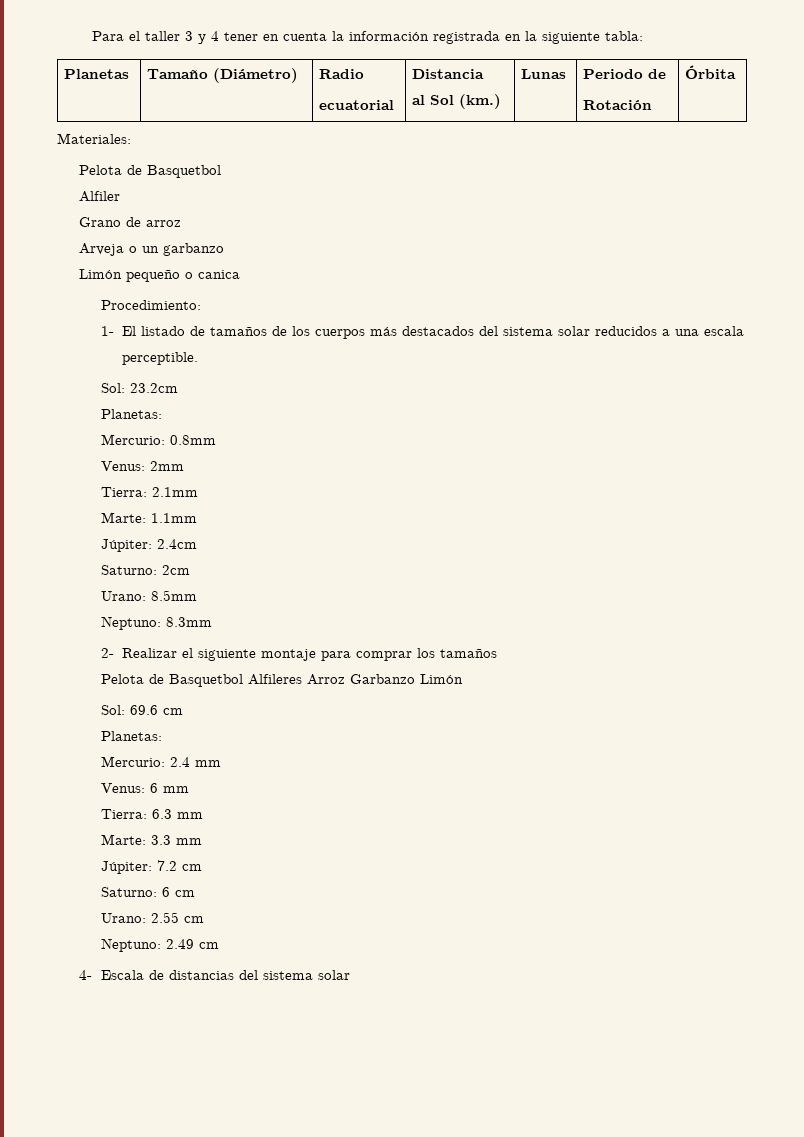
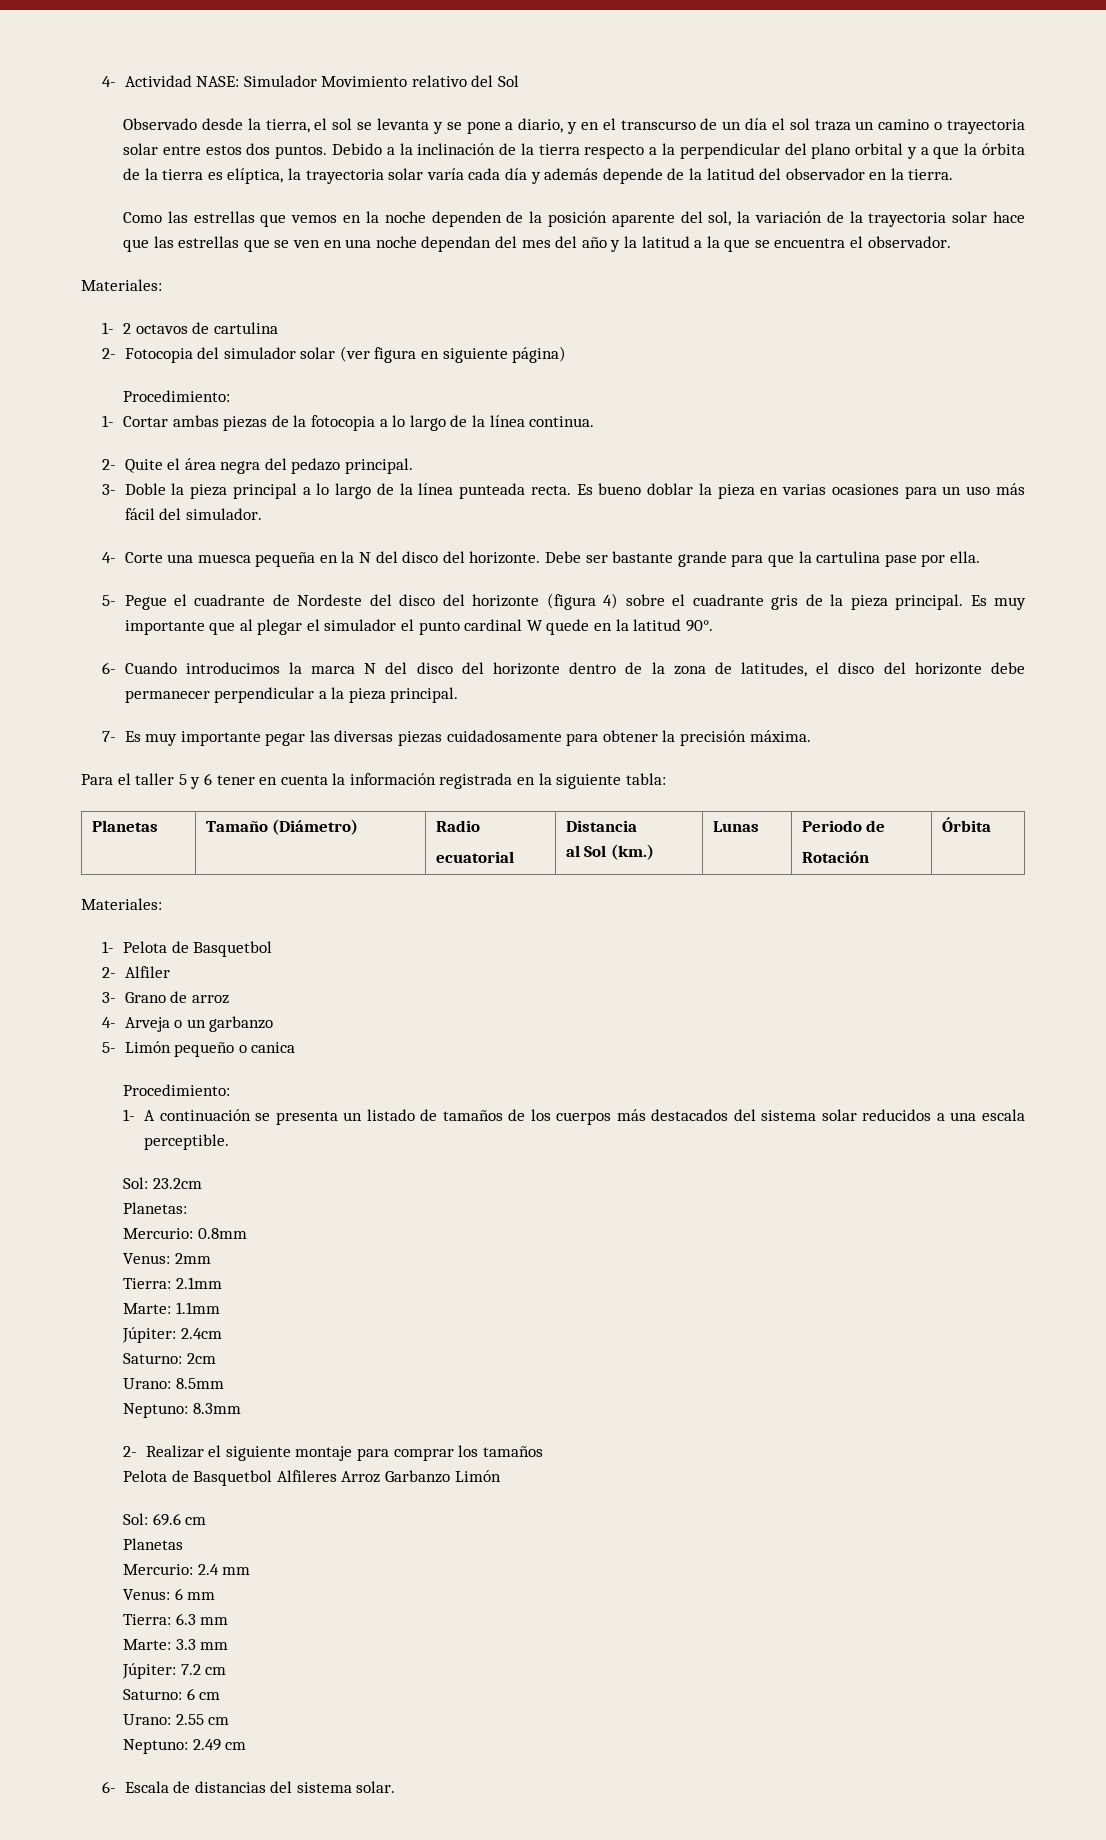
- Para el taller 3 y 4 tener en cuenta la información registrada en la siguiente tabla:
+ 4- Actividad NASE: Simulador Movimiento relativo del Sol
+ Observado desde la tierra, el sol se levanta y se pone a diario, y en el transcurso de un día el sol traza un camino o trayectoria solar entre estos dos puntos. Debido a la inclinación de la tierra respecto a la perpendicular del plano orbital y a que la órbita de la tierra es elíptica, la trayectoria solar varía cada día y además depende de la latitud del observador en la tierra.
+ Como las estrellas que vemos en la noche dependen de la posición aparente del sol, la variación de la trayectoria solar hace que las estrellas que se ven en una noche dependan del mes del año y la latitud a la que se encuentra el observador.
+ Materiales:
+ 1- 2 octavos de cartulina
+ 2- Fotocopia del simulador solar (ver figura en siguiente página)
+ Procedimiento:
+ 1- Cortar ambas piezas de la fotocopia a lo largo de la línea continua.
+ 2- Quite el área negra del pedazo principal.
+ 3- Doble la pieza principal a lo largo de la línea punteada recta. Es bueno doblar la pieza en varias ocasiones para un uso más fácil del simulador.
+ 4- Corte una muesca pequeña en la N del disco del horizonte. Debe ser bastante grande para que la cartulina pase por ella.
+ 5- Pegue el cuadrante de Nordeste del disco del horizonte (figura 4) sobre el cuadrante gris de la pieza principal. Es muy importante que al plegar el simulador el punto cardinal W quede en la latitud 90°.
+ 6- Cuando introducimos la marca N del disco del horizonte dentro de la zona de latitudes, el disco del horizonte debe permanecer perpendicular a la pieza principal.
+ 7- Es muy importante pegar las diversas piezas cuidadosamente para obtener la precisión máxima.
+ Para el taller 5 y 6 tener en cuenta la información registrada en la siguiente tabla:
  Planetas | Tamaño (Diámetro) | Radio
  ecuatorial | Distancia
  al Sol (km.) | Lunas | Periodo de
  Rotación | Órbita
  Materiales:
- Pelota de Basquetbol
+ 1- Pelota de Basquetbol
- Alfiler
+ 2- Alfiler
- Grano de arroz
+ 3- Grano de arroz
- Arveja o un garbanzo
+ 4- Arveja o un garbanzo
- Limón pequeño o canica
+ 5- Limón pequeño o canica
- 1- El listado de tamaños de los cuerpos más destacados del sistema solar reducidos a una escala perceptible.
+ 1- A continuación se presenta un listado de tamaños de los cuerpos más destacados del sistema solar reducidos a una escala perceptible.
  Sol: 69.6 cm
- Planetas:
+ Planetas
- 4- Escala de distancias del sistema solar
+ 6- Escala de distancias del sistema solar.

